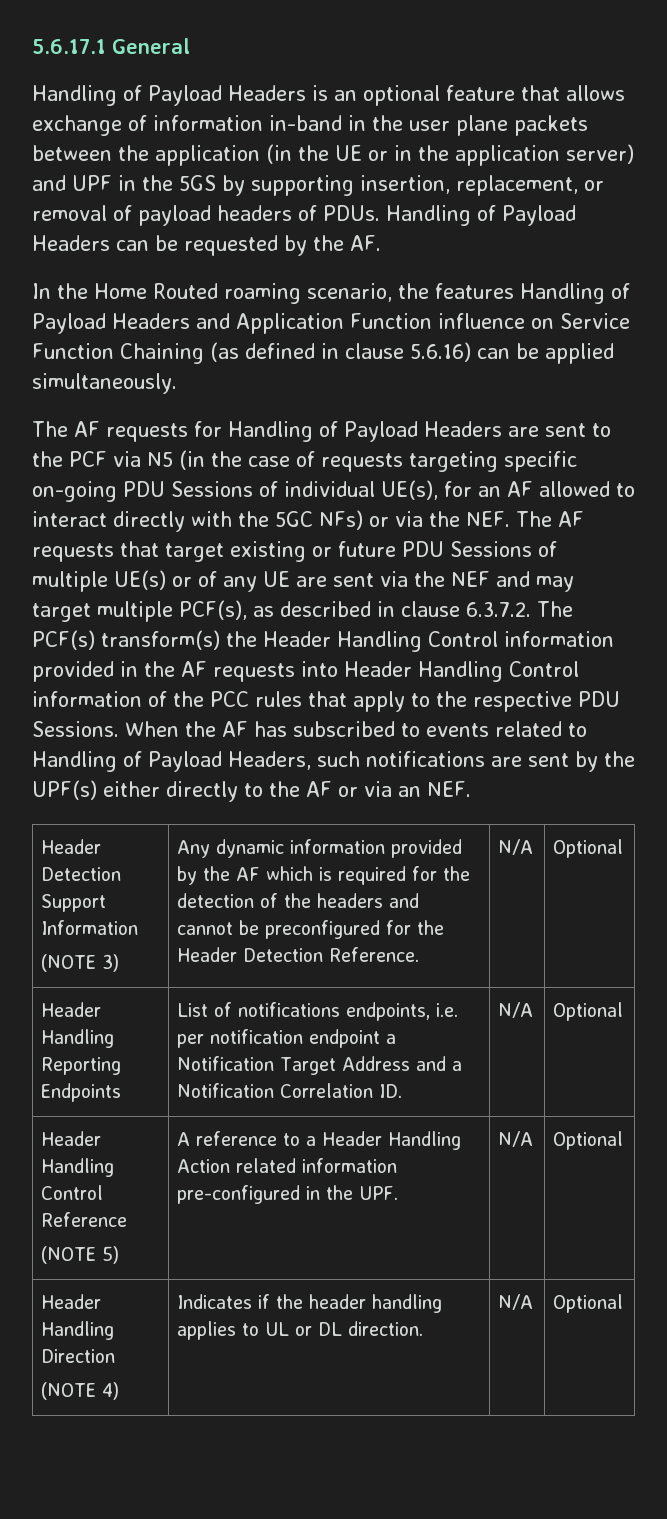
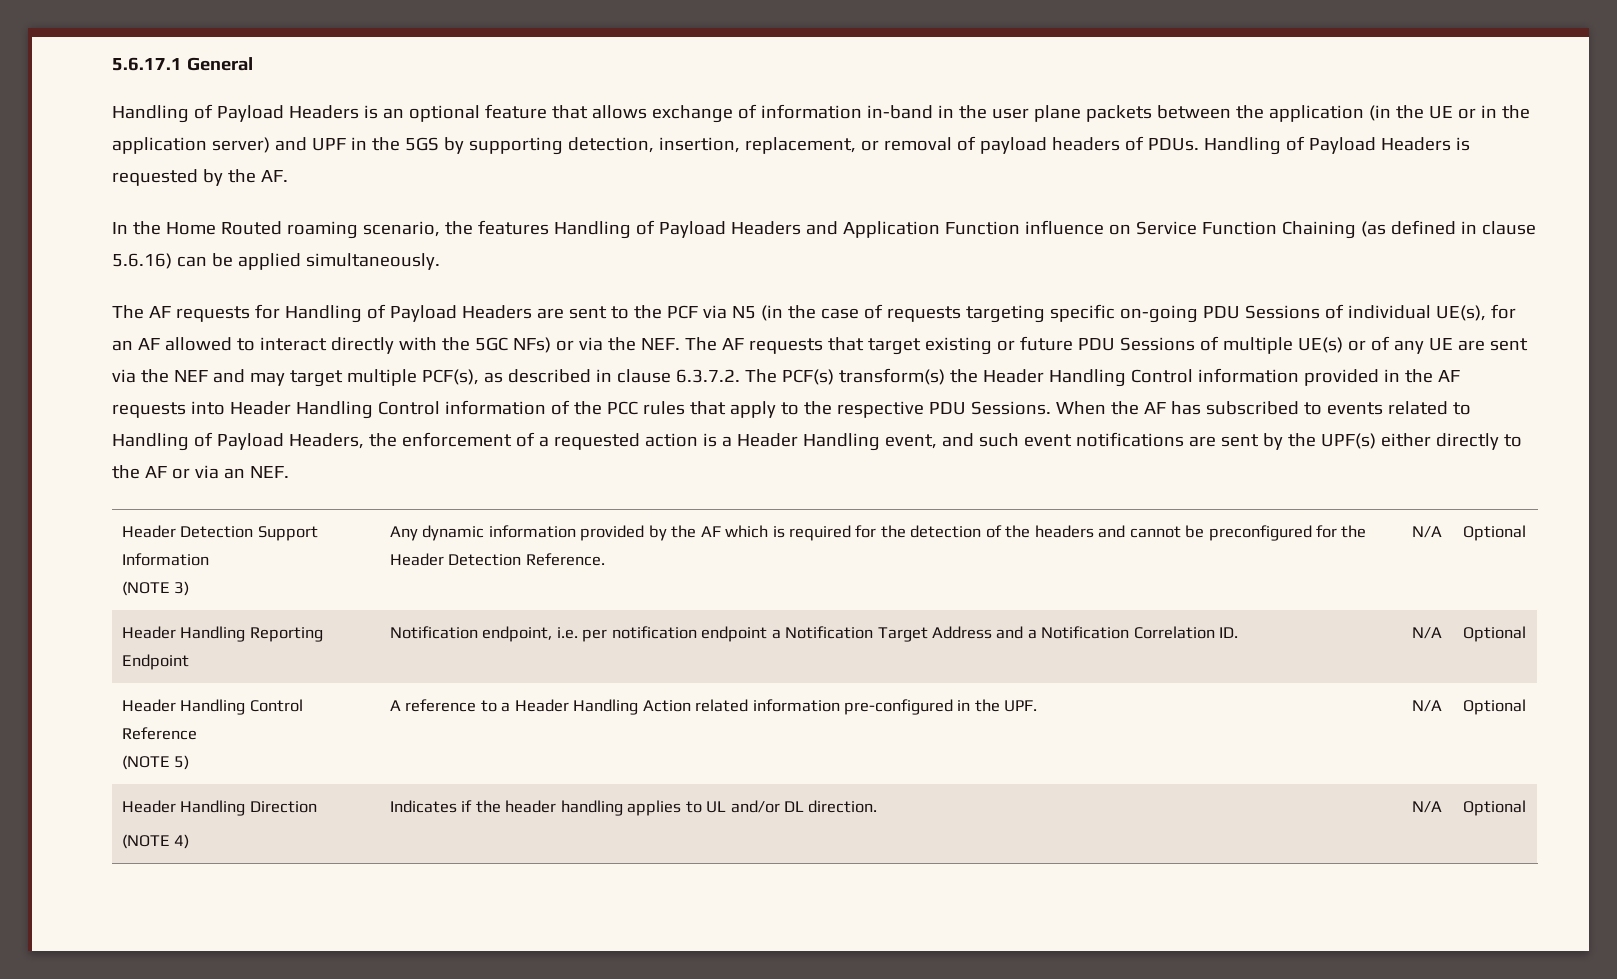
- Handling of Payload Headers is an optional feature that allows exchange of information in-band in the user plane packets between the application (in the UE or in the application server) and UPF in the 5GS by supporting insertion, replacement, or removal of payload headers of PDUs.
+ Handling of Payload Headers is an optional feature that allows exchange of information in-band in the user plane packets between the application (in the UE or in the application server) and UPF in the 5GS by supporting detection, insertion, replacement, or removal of payload headers of PDUs.
- Handling of Payload Headers can be requested by the AF.
+ Handling of Payload Headers is requested by the AF.
- When the AF has subscribed to events related to Handling of Payload Headers, such notifications are sent by the UPF(s) either directly to the AF or via an NEF.
+ When the AF has subscribed to events related to Handling of Payload Headers, the enforcement of a requested action is a Header Handling event, and such event notifications are sent by the UPF(s) either directly to the AF or via an NEF.
- Header Handling Reporting Endpoints | List of notifications endpoints, i.e. per notification endpoint a Notification Target Address and a Notification Correlation ID. | N/A | Optional
+ Header Handling Reporting Endpoint | Notification endpoint, i.e. per notification endpoint a Notification Target Address and a Notification Correlation ID. | N/A | Optional
  Header Handling Direction
- (NOTE 4) | Indicates if the header handling applies to UL or DL direction. | N/A | Optional
+ (NOTE 4) | Indicates if the header handling applies to UL and/or DL direction. | N/A | Optional

